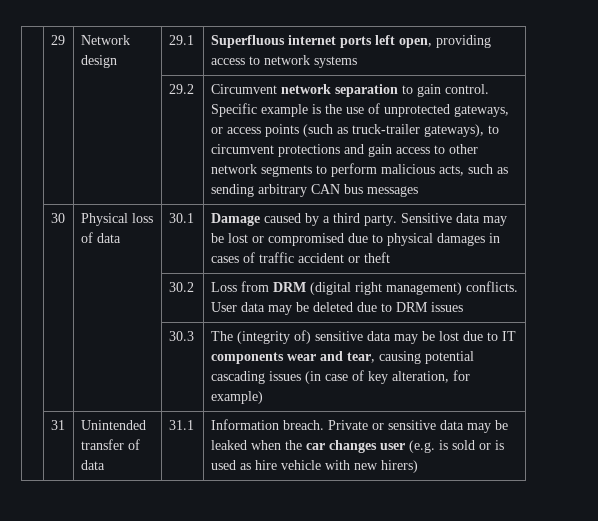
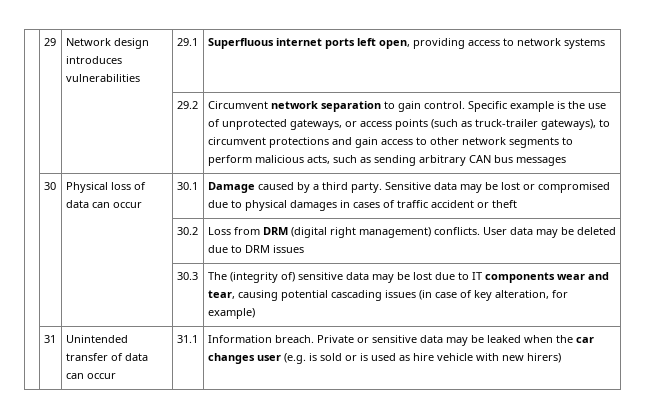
- | 29 | Network design | 29.1 | Superfluous internet ports left open, providing access to network systems
+ | 29 | Network design introduces vulnerabilities | 29.1 | Superfluous internet ports left open, providing access to network systems
- | 30 | Physical loss of data | 30.1 | Damage caused by a third party. Sensitive data may be lost or compromised due to physical damages in cases of traffic accident or theft
+ | 30 | Physical loss of data can occur | 30.1 | Damage caused by a third party. Sensitive data may be lost or compromised due to physical damages in cases of traffic accident or theft
- | 31 | Unintended transfer of data | 31.1 | Information breach. Private or sensitive data may be leaked when the car changes user (e.g. is sold or is used as hire vehicle with new hirers)
+ | 31 | Unintended transfer of data can occur | 31.1 | Information breach. Private or sensitive data may be leaked when the car changes user (e.g. is sold or is used as hire vehicle with new hirers)

